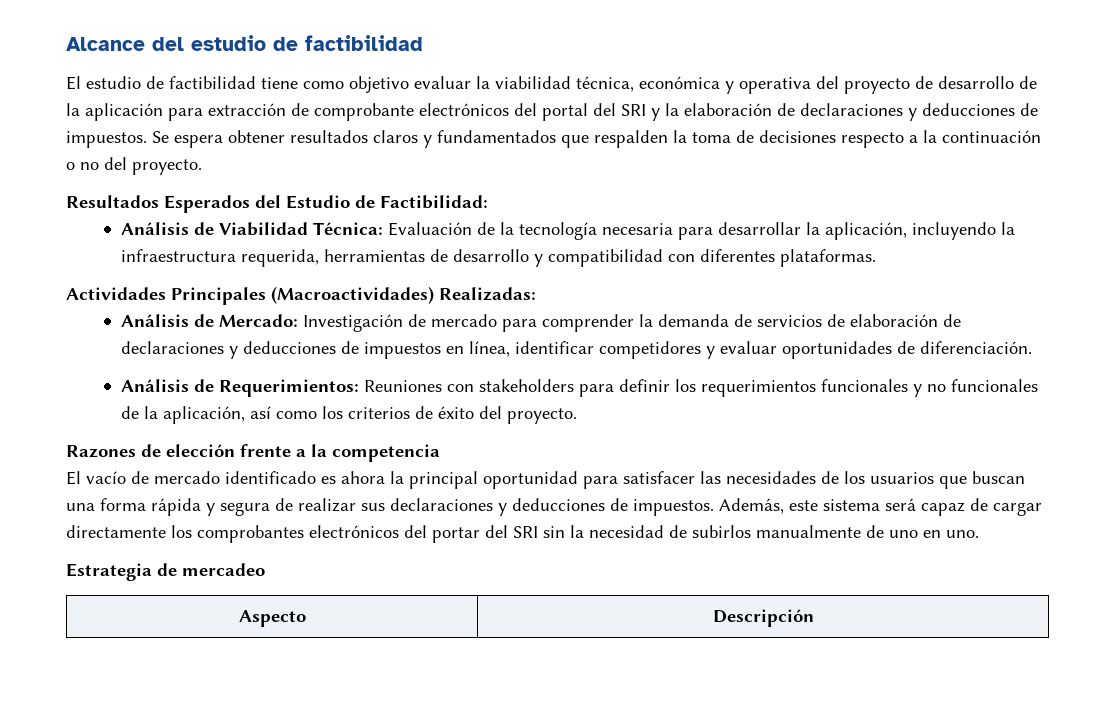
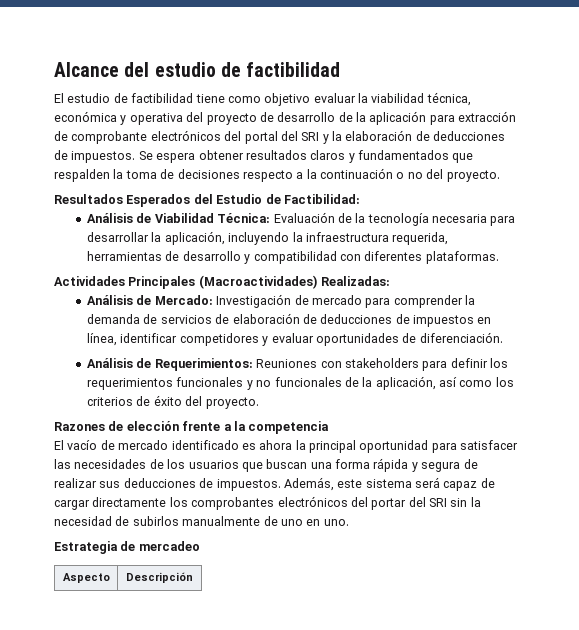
- El estudio de factibilidad tiene como objetivo evaluar la viabilidad técnica, económica y operativa del proyecto de desarrollo de la aplicación para extracción de comprobante electrónicos del portal del SRI y la elaboración de declaraciones y deducciones de impuestos.
+ El estudio de factibilidad tiene como objetivo evaluar la viabilidad técnica, económica y operativa del proyecto de desarrollo de la aplicación para extracción de comprobante electrónicos del portal del SRI y la elaboración de deducciones de impuestos.
- Análisis de Mercado: Investigación de mercado para comprender la demanda de servicios de elaboración de declaraciones y deducciones de impuestos en línea, identificar competidores y evaluar oportunidades de diferenciación.
+ Análisis de Mercado: Investigación de mercado para comprender la demanda de servicios de elaboración de deducciones de impuestos en línea, identificar competidores y evaluar oportunidades de diferenciación.
- El vacío de mercado identificado es ahora la principal oportunidad para satisfacer las necesidades de los usuarios que buscan una forma rápida y segura de realizar sus declaraciones y deducciones de impuestos.
+ El vacío de mercado identificado es ahora la principal oportunidad para satisfacer las necesidades de los usuarios que buscan una forma rápida y segura de realizar sus deducciones de impuestos.

